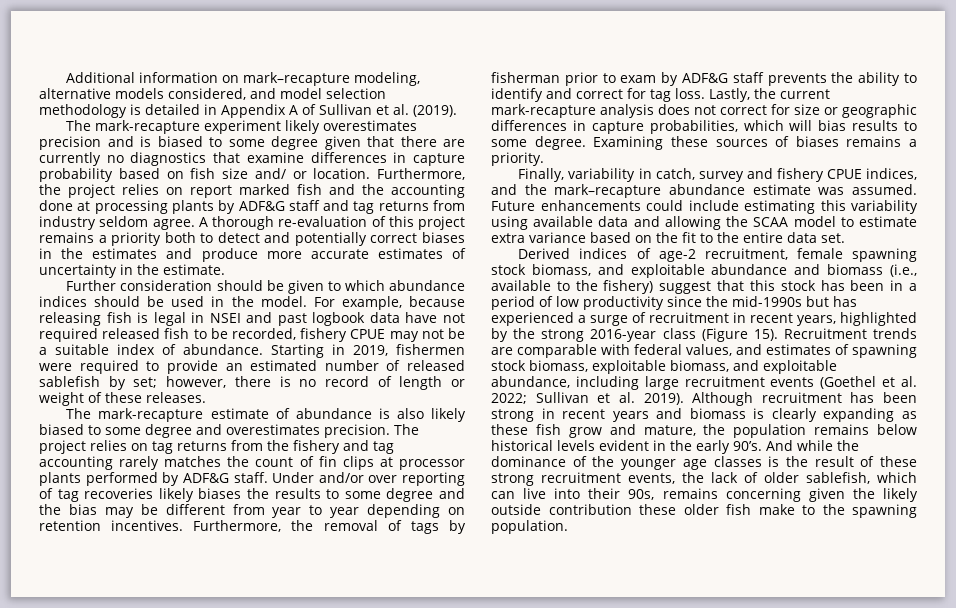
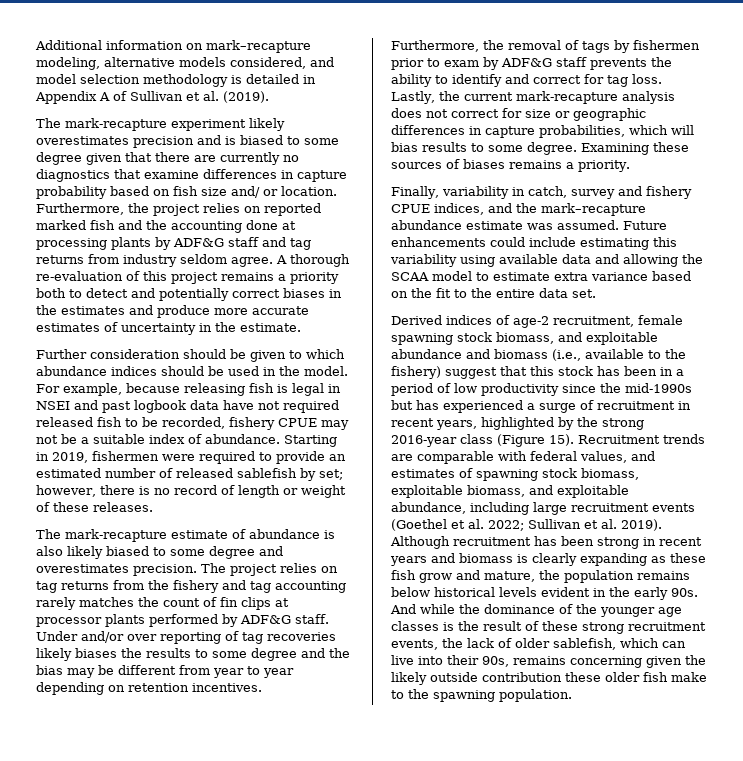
- Furthermore, the project relies on report marked fish and the accounting done at processing plants by ADF&G staff and tag returns from industry seldom agree.
+ Furthermore, the project relies on reported marked fish and the accounting done at processing plants by ADF&G staff and tag returns from industry seldom agree.
- Furthermore, the removal of tags by fisherman prior to exam by ADF&G staff prevents the ability to identify and correct for tag loss.
+ Furthermore, the removal of tags by fishermen prior to exam by ADF&G staff prevents the ability to identify and correct for tag loss.
- Although recruitment has been strong in recent years and biomass is clearly expanding as these fish grow and mature, the population remains below historical levels evident in the early 90’s.
+ Although recruitment has been strong in recent years and biomass is clearly expanding as these fish grow and mature, the population remains below historical levels evident in the early 90s.

